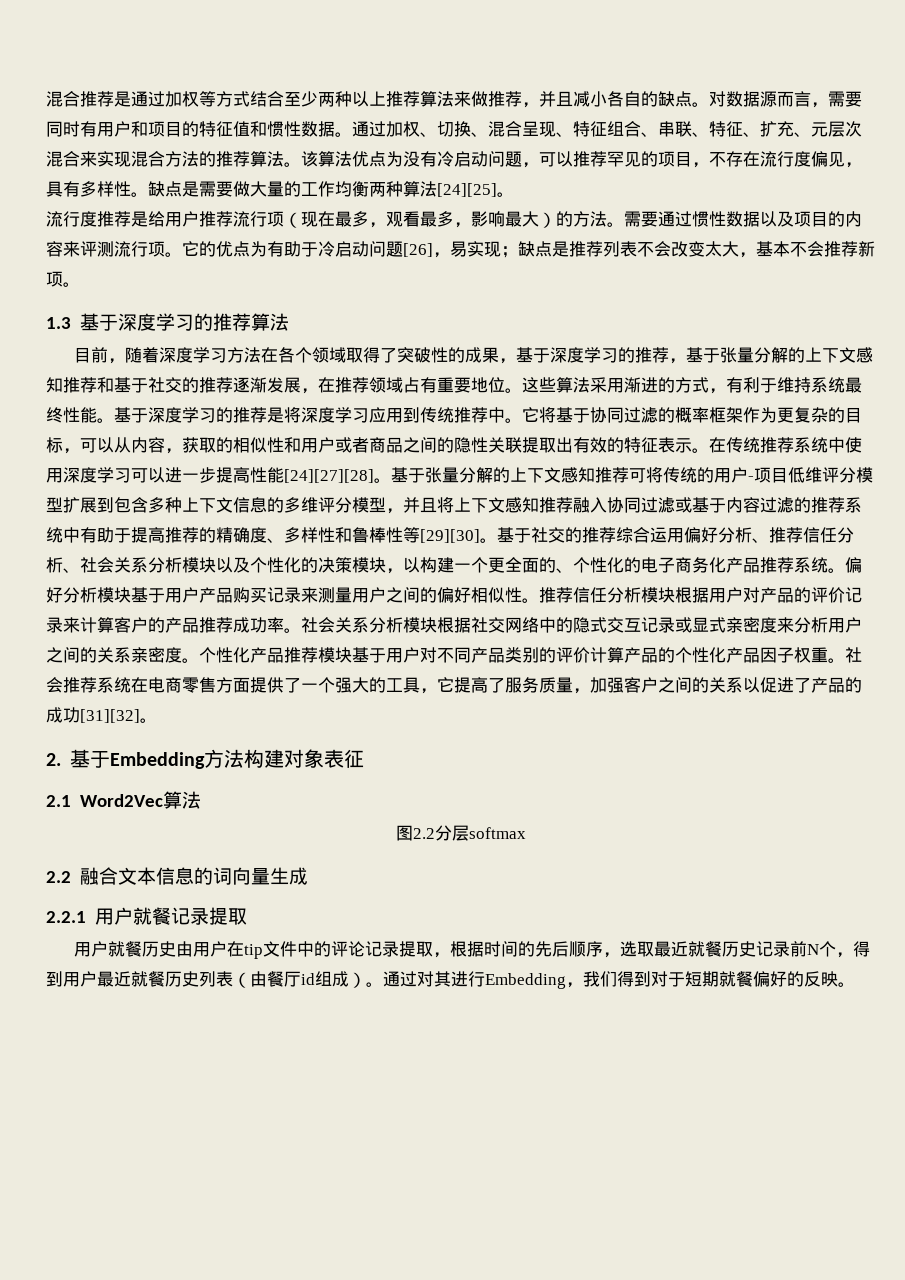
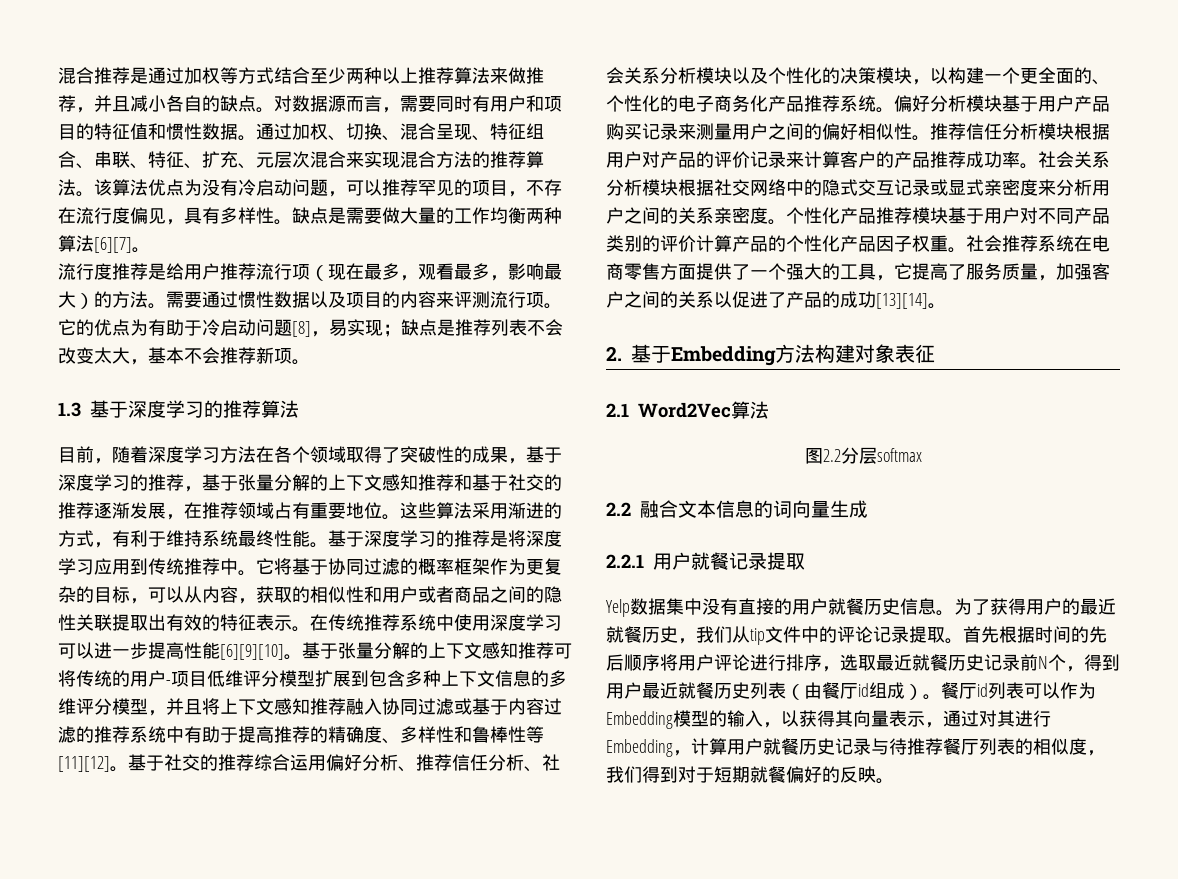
- 缺点是需要做大量的工作均衡两种算法[24][25]。
+ 缺点是需要做大量的工作均衡两种算法[6][7]。
- 它的优点为有助于冷启动问题[26]，易实现；缺点是推荐列表不会改变太大，基本不会推荐新项。
+ 它的优点为有助于冷启动问题[8]，易实现；缺点是推荐列表不会改变太大，基本不会推荐新项。
- 在传统推荐系统中使用深度学习可以进一步提高性能[24][27][28]。
+ 在传统推荐系统中使用深度学习可以进一步提高性能[6][9][10]。
- 基于张量分解的上下文感知推荐可将传统的用户-项目低维评分模型扩展到包含多种上下文信息的多维评分模型，并且将上下文感知推荐融入协同过滤或基于内容过滤的推荐系统中有助于提高推荐的精确度、多样性和鲁棒性等[29][30]。
+ 基于张量分解的上下文感知推荐可将传统的用户-项目低维评分模型扩展到包含多种上下文信息的多维评分模型，并且将上下文感知推荐融入协同过滤或基于内容过滤的推荐系统中有助于提高推荐的精确度、多样性和鲁棒性等[11][12]。
- 社会推荐系统在电商零售方面提供了一个强大的工具，它提高了服务质量，加强客户之间的关系以促进了产品的成功[31][32]。
+ 社会推荐系统在电商零售方面提供了一个强大的工具，它提高了服务质量，加强客户之间的关系以促进了产品的成功[13][14]。
- 用户就餐历史由用户在tip文件中的评论记录提取，根据时间的先后顺序，选取最近就餐历史记录前N个，得到用户最近就餐历史列表（由餐厅id组成）。
+ Yelp数据集中没有直接的用户就餐历史信息。为了获得用户的最近就餐历史，我们从tip文件中的评论记录提取。首先根据时间的先后顺序将用户评论进行排序，选取最近就餐历史记录前N个，得到用户最近就餐历史列表（由餐厅id组成）。
- 通过对其进行Embedding，我们得到对于短期就餐偏好的反映。
+ 餐厅id列表可以作为Embedding模型的输入，以获得其向量表示，通过对其进行Embedding，计算用户就餐历史记录与待推荐餐厅列表的相似度，我们得到对于短期就餐偏好的反映。

